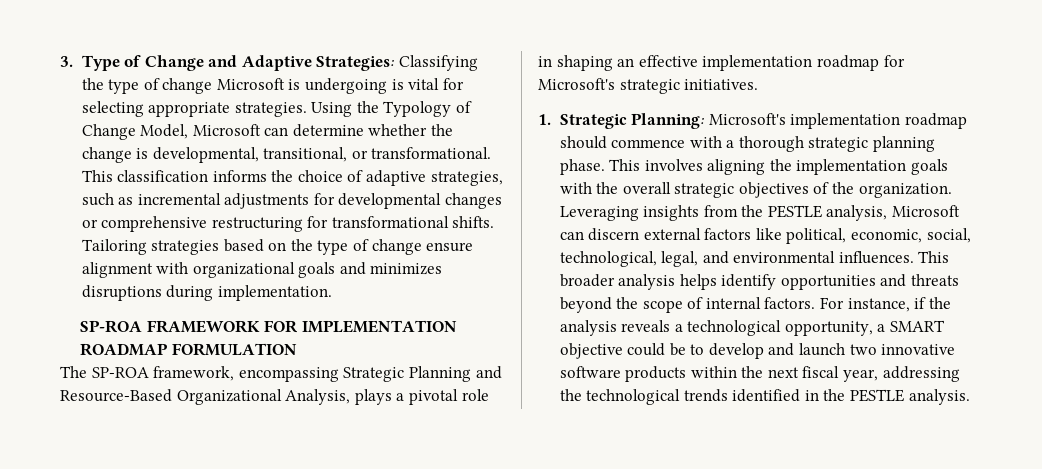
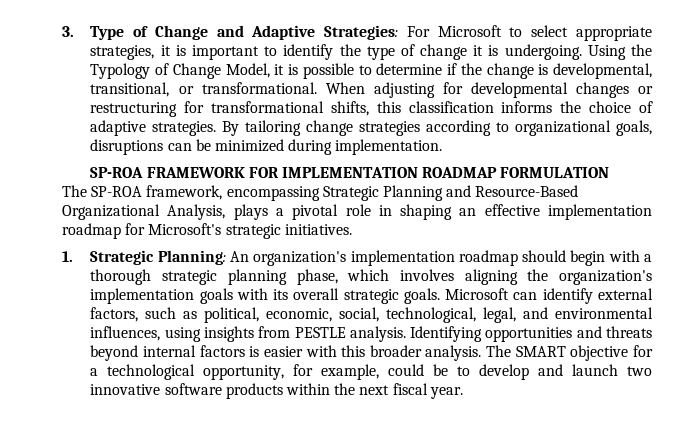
- 3. Type of Change and Adaptive Strategies: Classifying the type of change Microsoft is undergoing is vital for selecting appropriate strategies.
+ 3. Type of Change and Adaptive Strategies: For Microsoft to select appropriate strategies, it is important to identify the type of change it is undergoing.
- Using the Typology of Change Model, Microsoft can determine whether the change is developmental, transitional, or transformational.
+ Using the Typology of Change Model, it is possible to determine if the change is developmental, transitional, or transformational.
- This classification informs the choice of adaptive strategies, such as incremental adjustments for developmental changes or comprehensive restructuring for transformational shifts. Tailoring strategies based on the type of change ensure alignment with organizational goals and minimizes disruptions during implementation.
+ When adjusting for developmental changes or restructuring for transformational shifts, this classification informs the choice of adaptive strategies. By tailoring change strategies according to organizational goals, disruptions can be minimized during implementation.
- 1. Strategic Planning: Microsoft's implementation roadmap should commence with a thorough strategic planning phase. This involves aligning the implementation goals with the overall strategic objectives of the organization. Leveraging insights from the PESTLE analysis, Microsoft can discern external factors like political, economic, social, technological, legal, and environmental influences. This broader analysis helps identify opportunities and threats beyond the scope of internal factors. For instance, if the analysis reveals a technological opportunity, a SMART objective could be to develop and launch two innovative software products within the next fiscal year, addressing the technological trends identified in the PESTLE analysis.
+ 1. Strategic Planning: An organization's implementation roadmap should begin with a thorough strategic planning phase, which involves aligning the organization's implementation goals with its overall strategic goals. Microsoft can identify external factors, such as political, economic, social, technological, legal, and environmental influences, using insights from PESTLE analysis. Identifying opportunities and threats beyond internal factors is easier with this broader analysis. The SMART objective for a technological opportunity, for example, could be to develop and launch two innovative software products within the next fiscal year.

